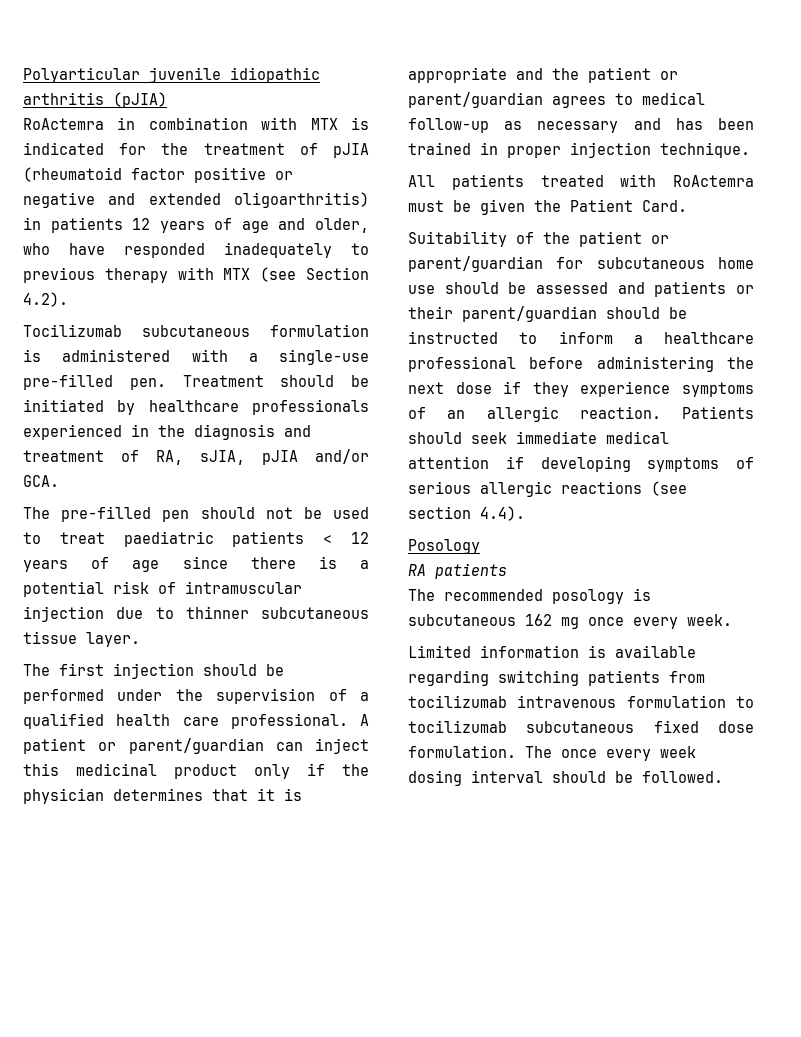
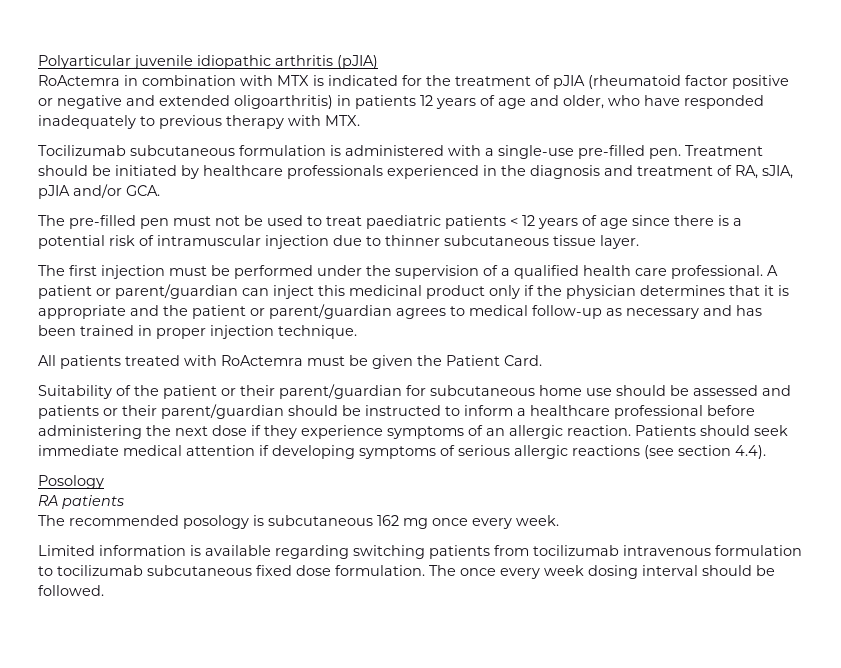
- RoActemra in combination with MTX is indicated for the treatment of pJIA (rheumatoid factor positive or negative and extended oligoarthritis) in patients 12 years of age and older, who have responded inadequately to previous therapy with MTX (see Section 4.2).
+ RoActemra in combination with MTX is indicated for the treatment of pJIA (rheumatoid factor positive or negative and extended oligoarthritis) in patients 12 years of age and older, who have responded inadequately to previous therapy with MTX.
- The pre-filled pen should not be used to treat paediatric patients < 12 years of age since there is a potential risk of intramuscular injection due to thinner subcutaneous tissue layer.
+ The pre-filled pen must not be used to treat paediatric patients < 12 years of age since there is a potential risk of intramuscular injection due to thinner subcutaneous tissue layer.
- The first injection should be performed under the supervision of a qualified health care professional.
+ The first injection must be performed under the supervision of a qualified health care professional.
- Suitability of the patient or parent/guardian for subcutaneous home use should be assessed and patients or their parent/guardian should be instructed to inform a healthcare professional before administering the next dose if they experience symptoms of an allergic reaction.
+ Suitability of the patient or their parent/guardian for subcutaneous home use should be assessed and patients or their parent/guardian should be instructed to inform a healthcare professional before administering the next dose if they experience symptoms of an allergic reaction.

